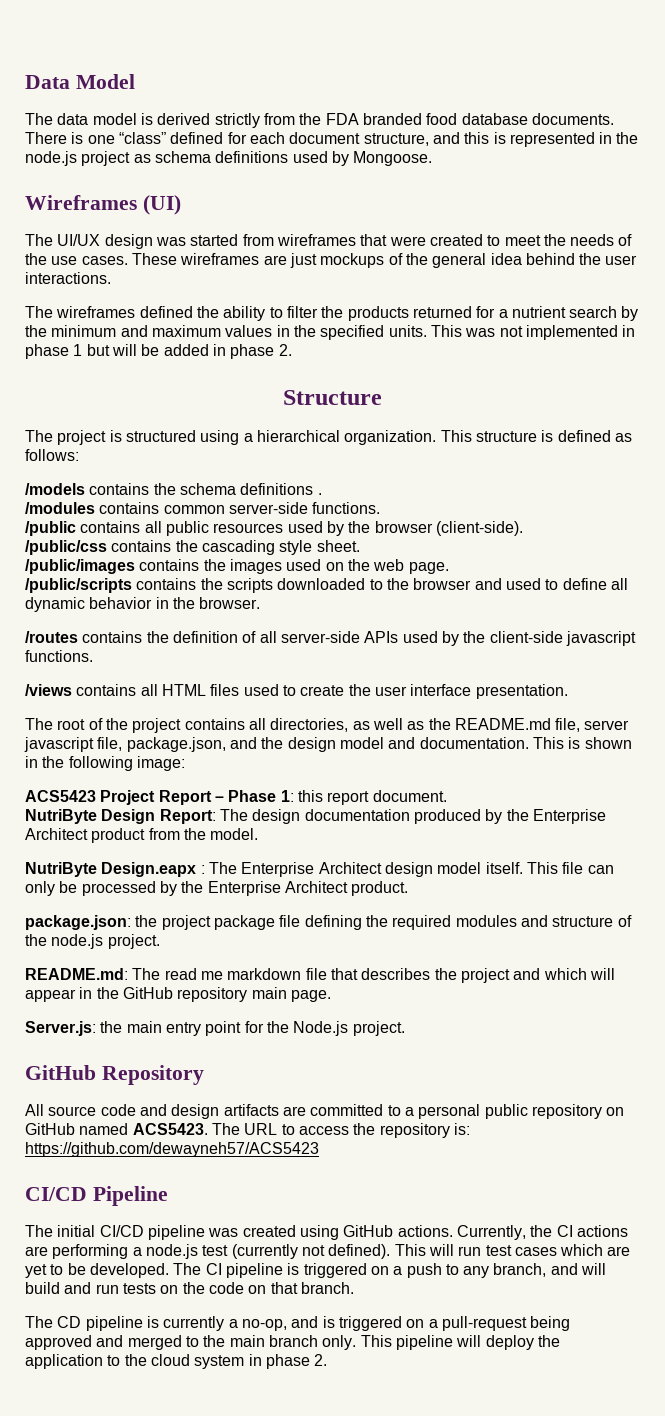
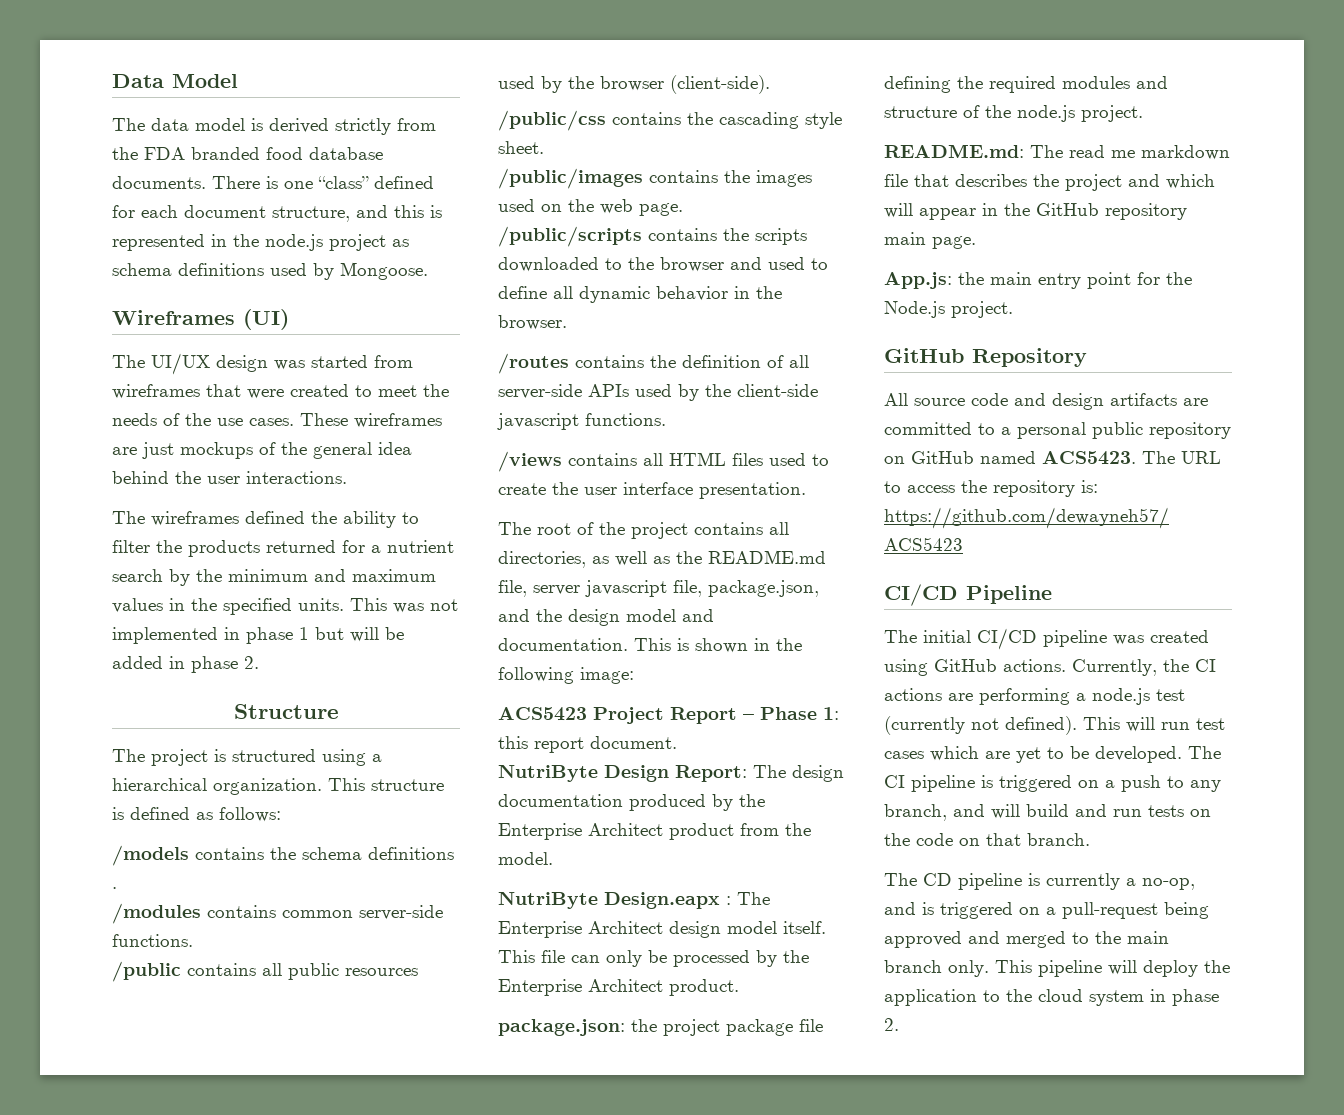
- Server.js: the main entry point for the Node.js project.
+ App.js: the main entry point for the Node.js project.

